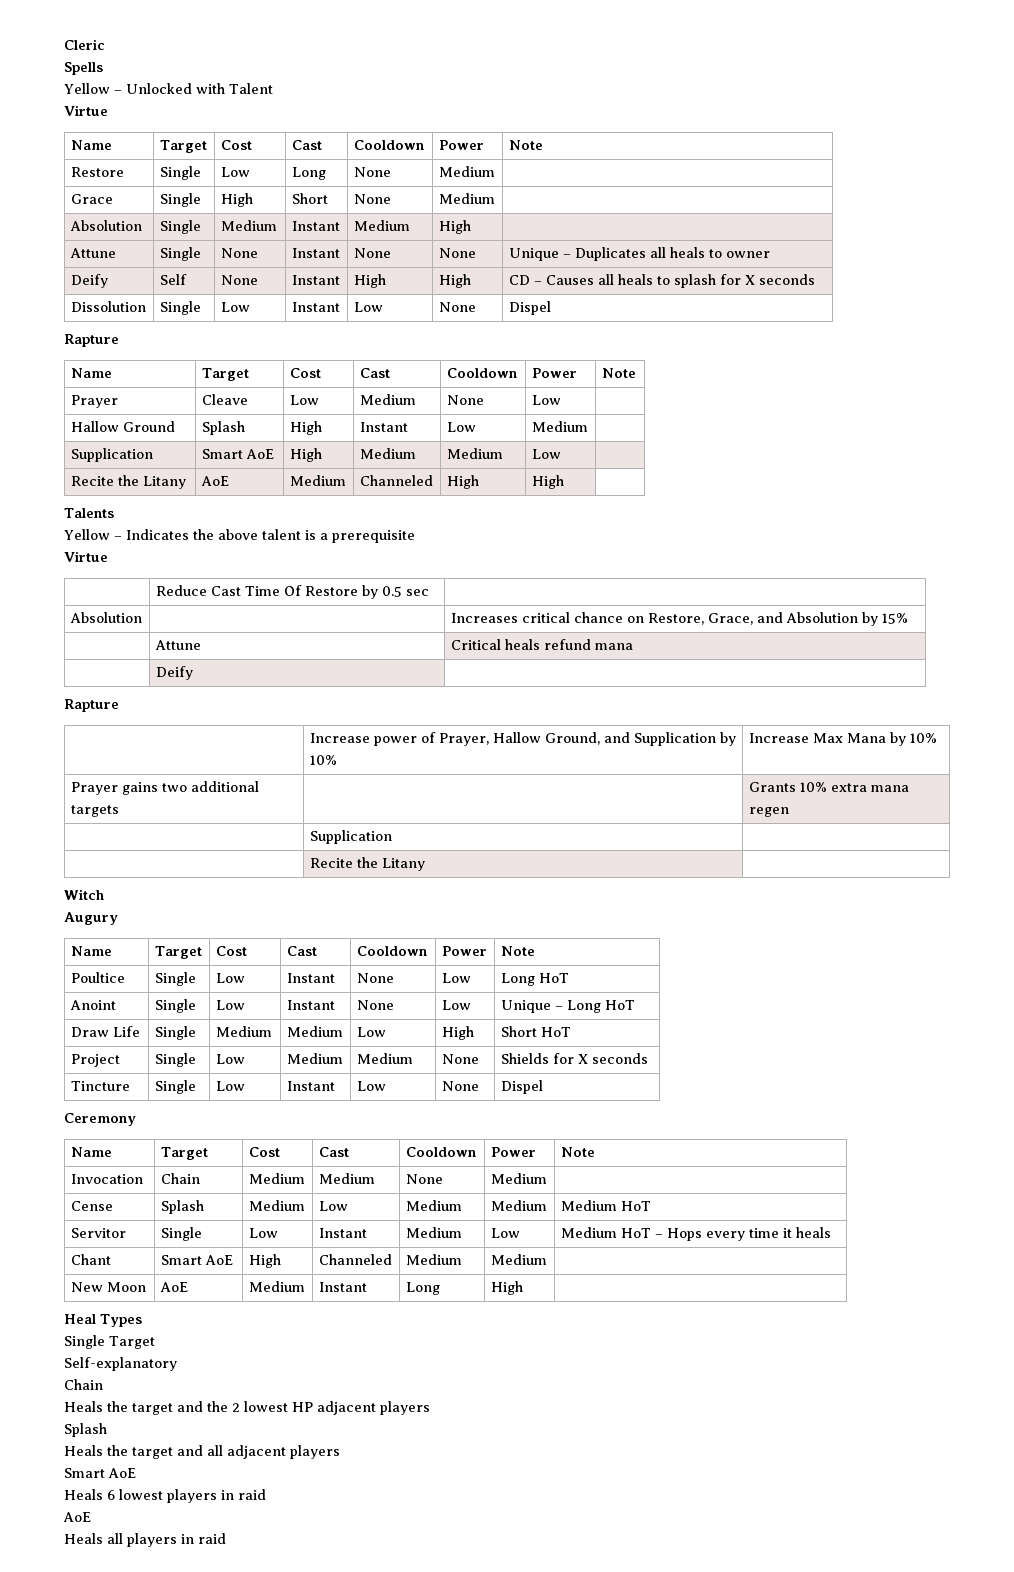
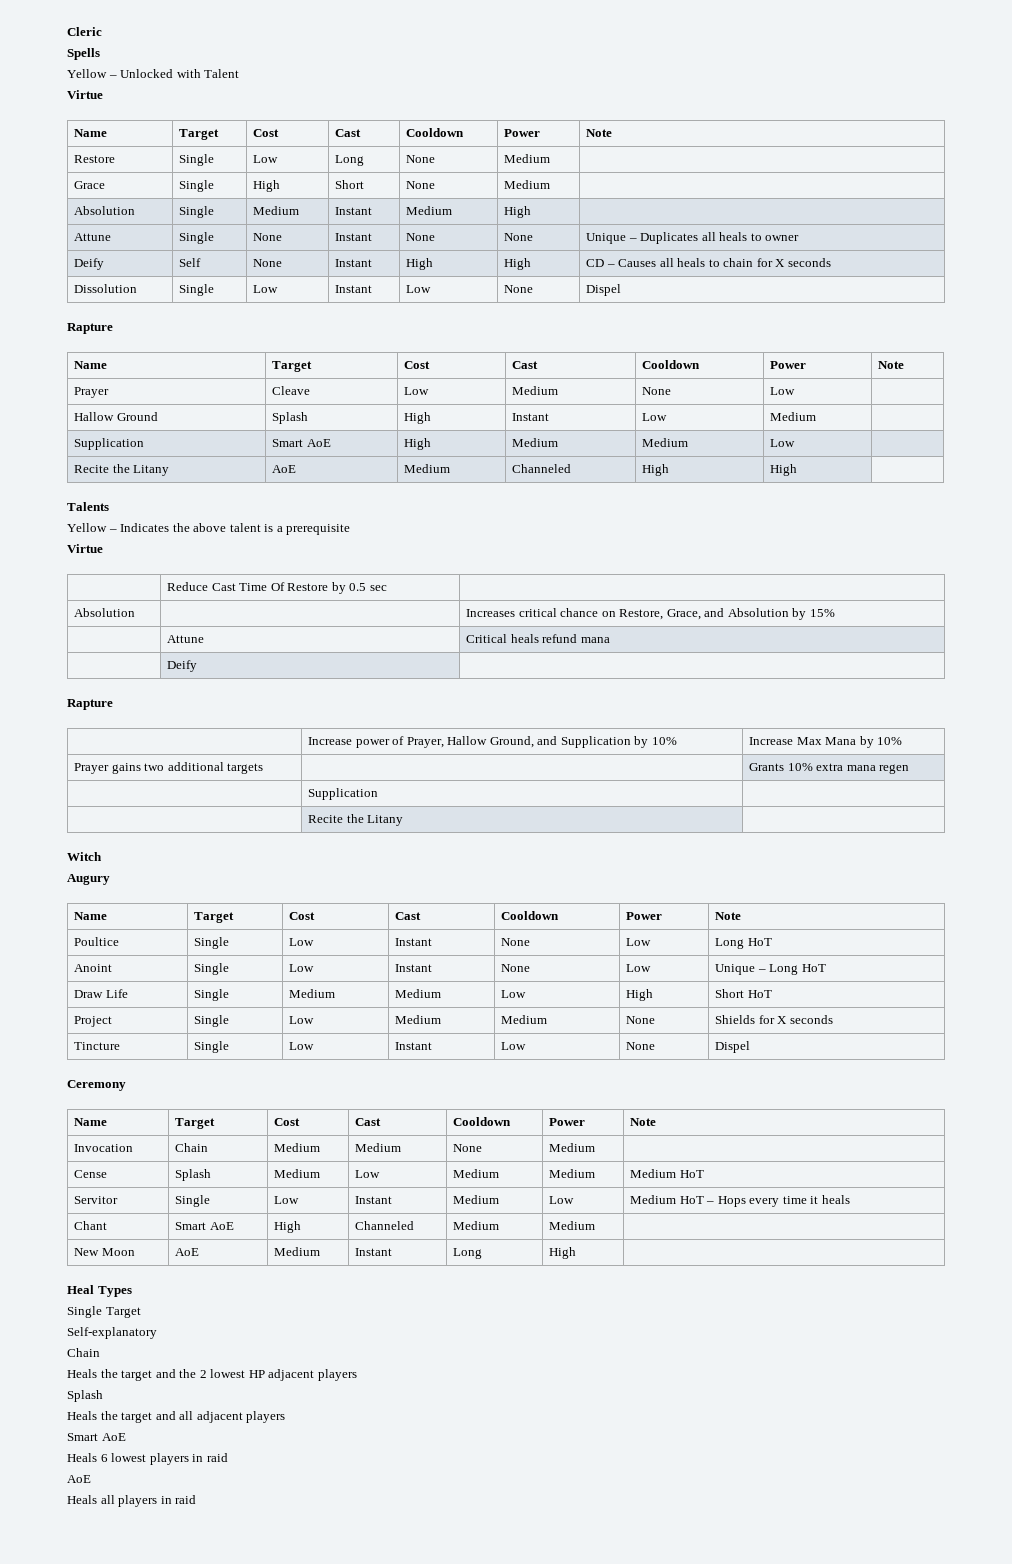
- Deify | Self | None | Instant | High | High | CD – Causes all heals to splash for X seconds
+ Deify | Self | None | Instant | High | High | CD – Causes all heals to chain for X seconds

